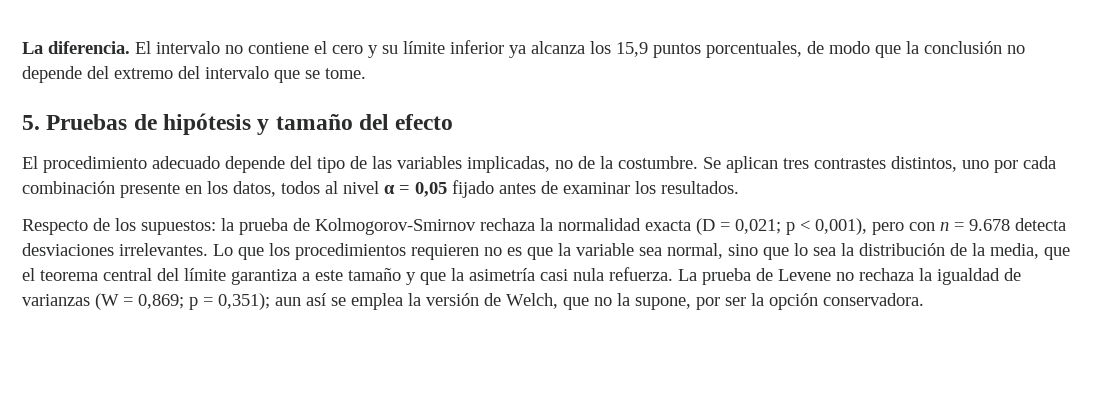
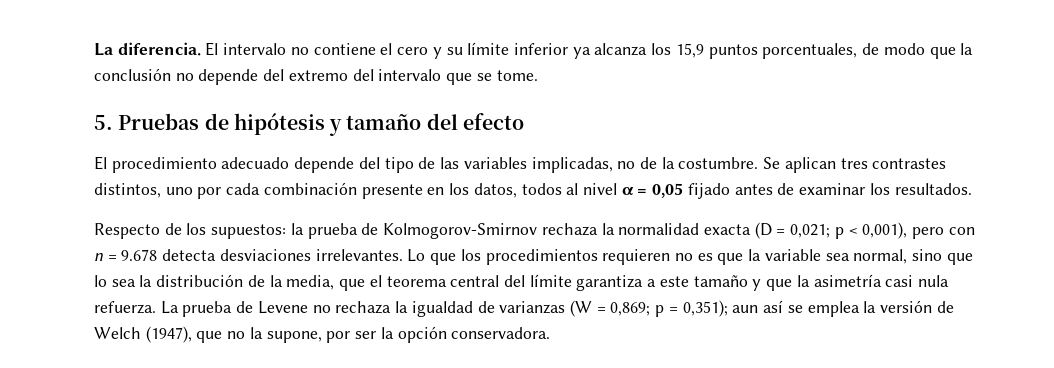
- La prueba de Levene no rechaza la igualdad de varianzas (W = 0,869; p = 0,351); aun así se emplea la versión de Welch, que no la supone, por ser la opción conservadora.
+ La prueba de Levene no rechaza la igualdad de varianzas (W = 0,869; p = 0,351); aun así se emplea la versión de Welch (1947), que no la supone, por ser la opción conservadora.

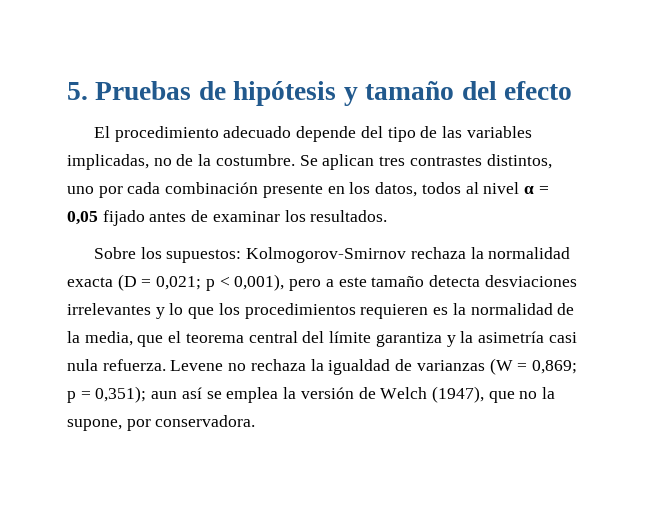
- La diferencia. El intervalo no contiene el cero y su límite inferior ya alcanza los 15,9 puntos porcentuales, de modo que la conclusión no depende del extremo del intervalo que se tome.
- Respecto de los supuestos: la prueba de Kolmogorov-Smirnov rechaza la normalidad exacta (D = 0,021; p < 0,001), pero con n = 9.678 detecta desviaciones irrelevantes. Lo que los procedimientos requieren no es que la variable sea normal, sino que lo sea la distribución de la media, que el teorema central del límite garantiza a este tamaño y que la asimetría casi nula refuerza.
+ Sobre los supuestos: Kolmogorov-Smirnov rechaza la normalidad exacta (D = 0,021; p < 0,001), pero a este tamaño detecta desviaciones irrelevantes y lo que los procedimientos requieren es la normalidad de la media, que el teorema central del límite garantiza y la asimetría casi nula refuerza.
- La prueba de Levene no rechaza la igualdad de varianzas (W = 0,869; p = 0,351); aun así se emplea la versión de Welch (1947), que no la supone, por ser la opción conservadora.
+ Levene no rechaza la igualdad de varianzas (W = 0,869; p = 0,351); aun así se emplea la versión de Welch (1947), que no la supone, por conservadora.

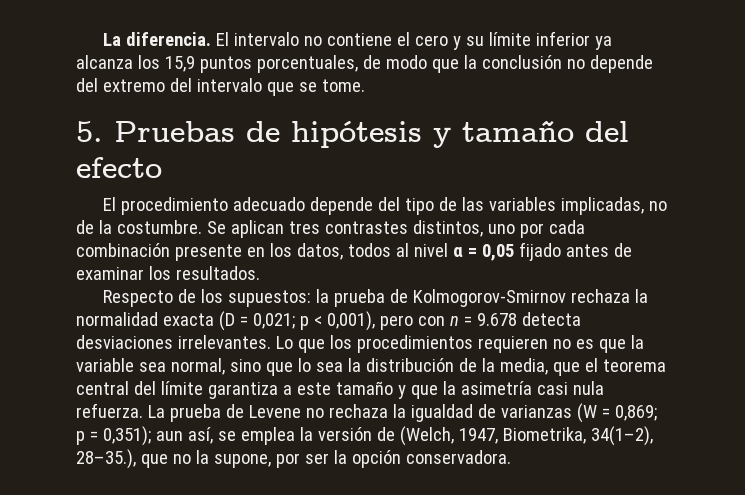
+ La diferencia. El intervalo no contiene el cero y su límite inferior ya alcanza los 15,9 puntos porcentuales, de modo que la conclusión no depende del extremo del intervalo que se tome.
- Sobre los supuestos: Kolmogorov-Smirnov rechaza la normalidad exacta (D = 0,021; p < 0,001), pero a este tamaño detecta desviaciones irrelevantes y lo que los procedimientos requieren es la normalidad de la media, que el teorema central del límite garantiza y la asimetría casi nula refuerza.
+ Respecto de los supuestos: la prueba de Kolmogorov-Smirnov rechaza la normalidad exacta (D = 0,021; p < 0,001), pero con n = 9.678 detecta desviaciones irrelevantes. Lo que los procedimientos requieren no es que la variable sea normal, sino que lo sea la distribución de la media, que el teorema central del límite garantiza a este tamaño y que la asimetría casi nula refuerza.
- Levene no rechaza la igualdad de varianzas (W = 0,869; p = 0,351); aun así se emplea la versión de Welch (1947), que no la supone, por conservadora.
+ La prueba de Levene no rechaza la igualdad de varianzas (W = 0,869; p = 0,351); aun así, se emplea la versión de (Welch, 1947, Biometrika, 34(1–2), 28–35.), que no la supone, por ser la opción conservadora.

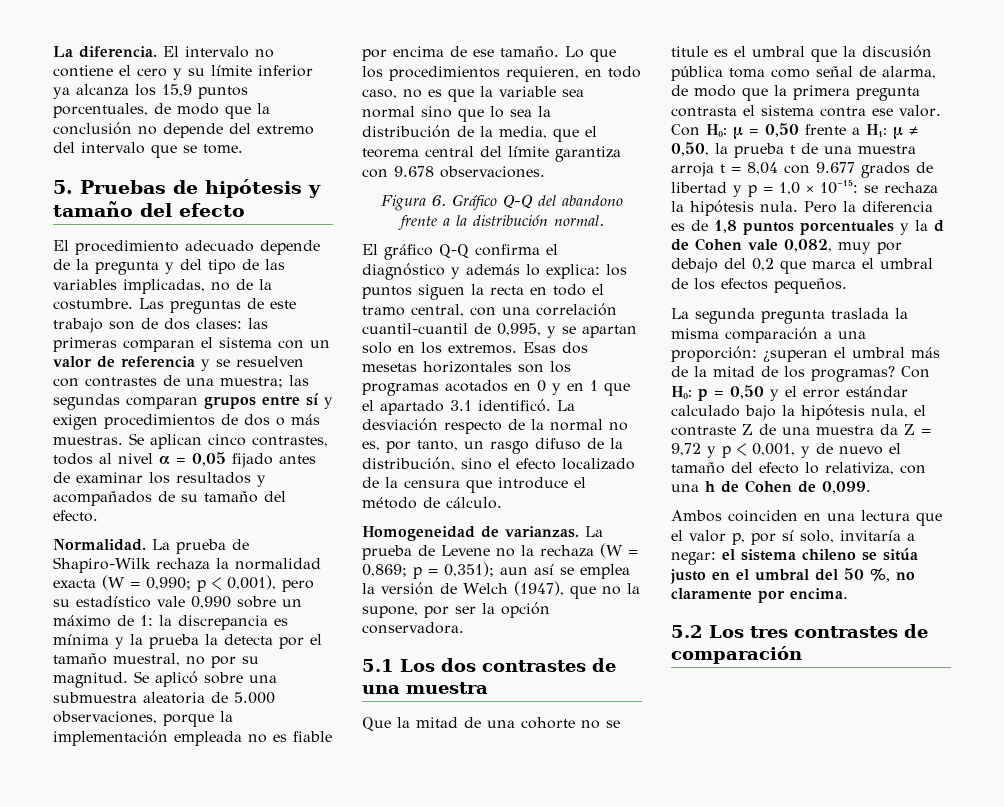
- El procedimiento adecuado depende del tipo de las variables implicadas, no de la costumbre.
+ El procedimiento adecuado depende de la pregunta y del tipo de las variables implicadas, no de la costumbre.
- Se aplican tres contrastes distintos, uno por cada combinación presente en los datos, todos al nivel α = 0,05 fijado antes de examinar los resultados.
- Respecto de los supuestos: la prueba de Kolmogorov-Smirnov rechaza la normalidad exacta (D = 0,021; p < 0,001), pero con n = 9.678 detecta desviaciones irrelevantes. Lo que los procedimientos requieren no es que la variable sea normal, sino que lo sea la distribución de la media, que el teorema central del límite garantiza a este tamaño y que la asimetría casi nula refuerza.
+ Las preguntas de este trabajo son de dos clases: las primeras comparan el sistema con un valor de referencia y se resuelven con contrastes de una muestra; las segundas comparan grupos entre sí y exigen procedimientos de dos o más muestras. Se aplican cinco contrastes, todos al nivel α = 0,05 fijado antes de examinar los resultados y acompañados de su tamaño del efecto.
+ Normalidad. La prueba de Shapiro-Wilk rechaza la normalidad exacta (W = 0,990; p < 0,001), pero su estadístico vale 0,990 sobre un máximo de 1: la discrepancia es mínima y la prueba la detecta por el tamaño muestral, no por su magnitud. Se aplicó sobre una submuestra aleatoria de 5.000 observaciones, porque la implementación empleada no es fiable por encima de ese tamaño. Lo que los procedimientos requieren, en todo caso, no es que la variable sea normal sino que lo sea la distribución de la media, que el teorema central del límite garantiza con 9.678 observaciones.
+ Figura 6. Gráfico Q-Q del abandono frente a la distribución normal.
+ El gráfico Q-Q confirma el diagnóstico y además lo explica: los puntos siguen la recta en todo el tramo central, con una correlación cuantil-cuantil de 0,995, y se apartan solo en los extremos. Esas dos mesetas horizontales son los programas acotados en 0 y en 1 que el apartado 3.1 identificó. La desviación respecto de la normal no es, por tanto, un rasgo difuso de la distribución, sino el efecto localizado de la censura que introduce el método de cálculo.
+ Homogeneidad de varianzas.
- La prueba de Levene no rechaza la igualdad de varianzas (W = 0,869; p = 0,351); aun así, se emplea la versión de (Welch, 1947, Biometrika, 34(1–2), 28–35.), que no la supone, por ser la opción conservadora.
+ La prueba de Levene no la rechaza (W = 0,869; p = 0,351); aun así se emplea la versión de Welch (1947), que no la supone, por ser la opción conservadora.
+ 5.1 Los dos contrastes de una muestra
+ Que la mitad de una cohorte no se titule es el umbral que la discusión pública toma como señal de alarma, de modo que la primera pregunta contrasta el sistema contra ese valor. Con H₀: μ = 0,50 frente a H₁: μ ≠ 0,50, la prueba t de una muestra arroja t = 8,04 con 9.677 grados de libertad y p = 1,0 × 10⁻¹⁵: se rechaza la hipótesis nula. Pero la diferencia es de 1,8 puntos porcentuales y la d de Cohen vale 0,082, muy por debajo del 0,2 que marca el umbral de los efectos pequeños.
+ La segunda pregunta traslada la misma comparación a una proporción: ¿superan el umbral más de la mitad de los programas? Con H₀: p = 0,50 y el error estándar calculado bajo la hipótesis nula, el contraste Z de una muestra da Z = 9,72 y p < 0,001, y de nuevo el tamaño del efecto lo relativiza, con una h de Cohen de 0,099.
+ Ambos coinciden en una lectura que el valor p, por sí solo, invitaría a negar: el sistema chileno se sitúa justo en el umbral del 50 %, no claramente por encima.
+ 5.2 Los tres contrastes de comparación

